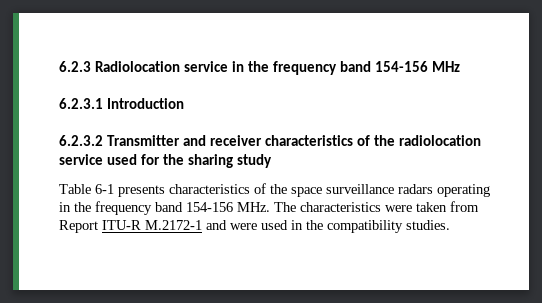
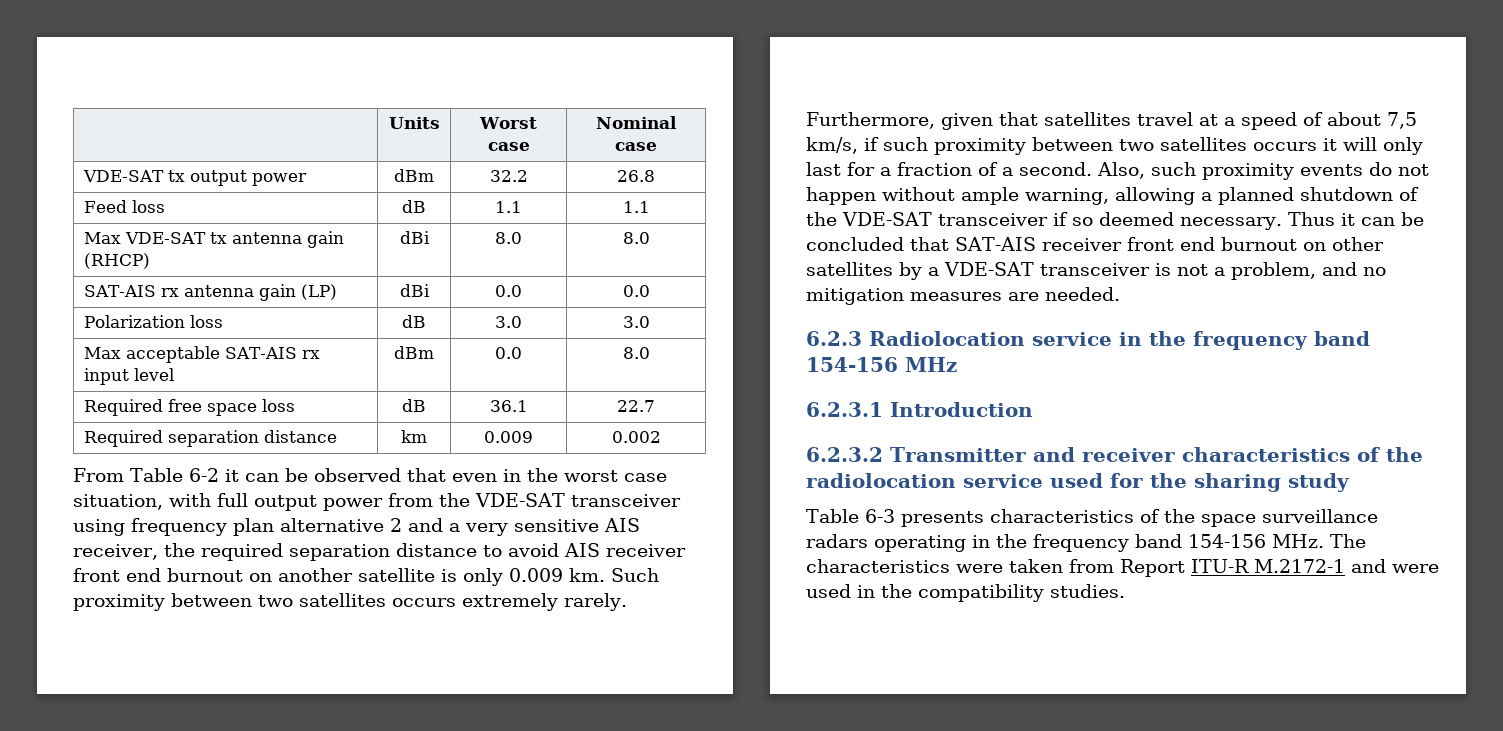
+ | Units | Worst case | Nominal case
+ VDE-SAT tx output power | dBm | 32.2 | 26.8
+ Feed loss | dB | 1.1 | 1.1
+ Max VDE-SAT tx antenna gain (RHCP) | dBi | 8.0 | 8.0
+ SAT-AIS rx antenna gain (LP) | dBi | 0.0 | 0.0
+ Polarization loss | dB | 3.0 | 3.0
+ Max acceptable SAT-AIS rx input level | dBm | 0.0 | 8.0
+ Required free space loss | dB | 36.1 | 22.7
+ Required separation distance | km | 0.009 | 0.002
+ From Table 6-2 it can be observed that even in the worst case situation, with full output power from the VDE-SAT transceiver using frequency plan alternative 2 and a very sensitive AIS receiver, the required separation distance to avoid AIS receiver front end burnout on another satellite is only 0.009 km. Such proximity between two satellites occurs extremely rarely. Furthermore, given that satellites travel at a speed of about 7,5 km/s, if such proximity between two satellites occurs it will only last for a fraction of a second. Also, such proximity events do not happen without ample warning, allowing a planned shutdown of the VDE-SAT transceiver if so deemed necessary. Thus it can be concluded that SAT-AIS receiver front end burnout on other satellites by a VDE-SAT transceiver is not a problem, and no mitigation measures are needed.
- Table 6-1 presents characteristics of the space surveillance radars operating in the frequency band 154-156 MHz. The characteristics were taken from Report ITU-R M.2172-1 and were used in the compatibility studies.
+ Table 6-3 presents characteristics of the space surveillance radars operating in the frequency band 154-156 MHz. The characteristics were taken from Report ITU-R M.2172-1 and were used in the compatibility studies.

